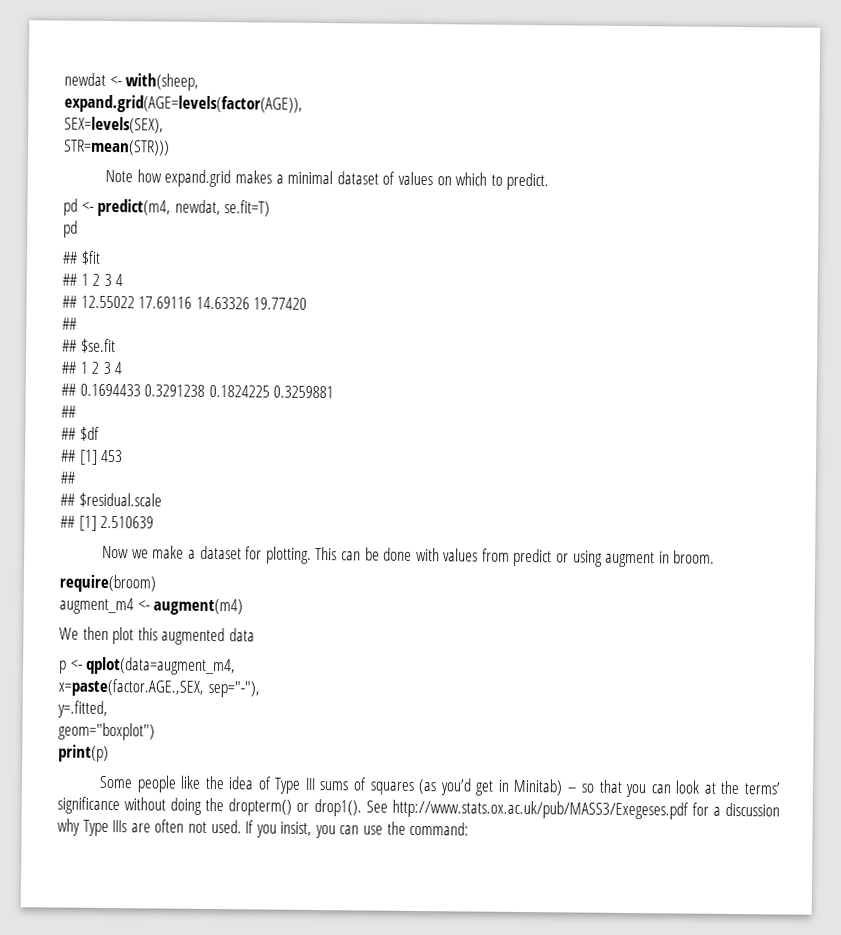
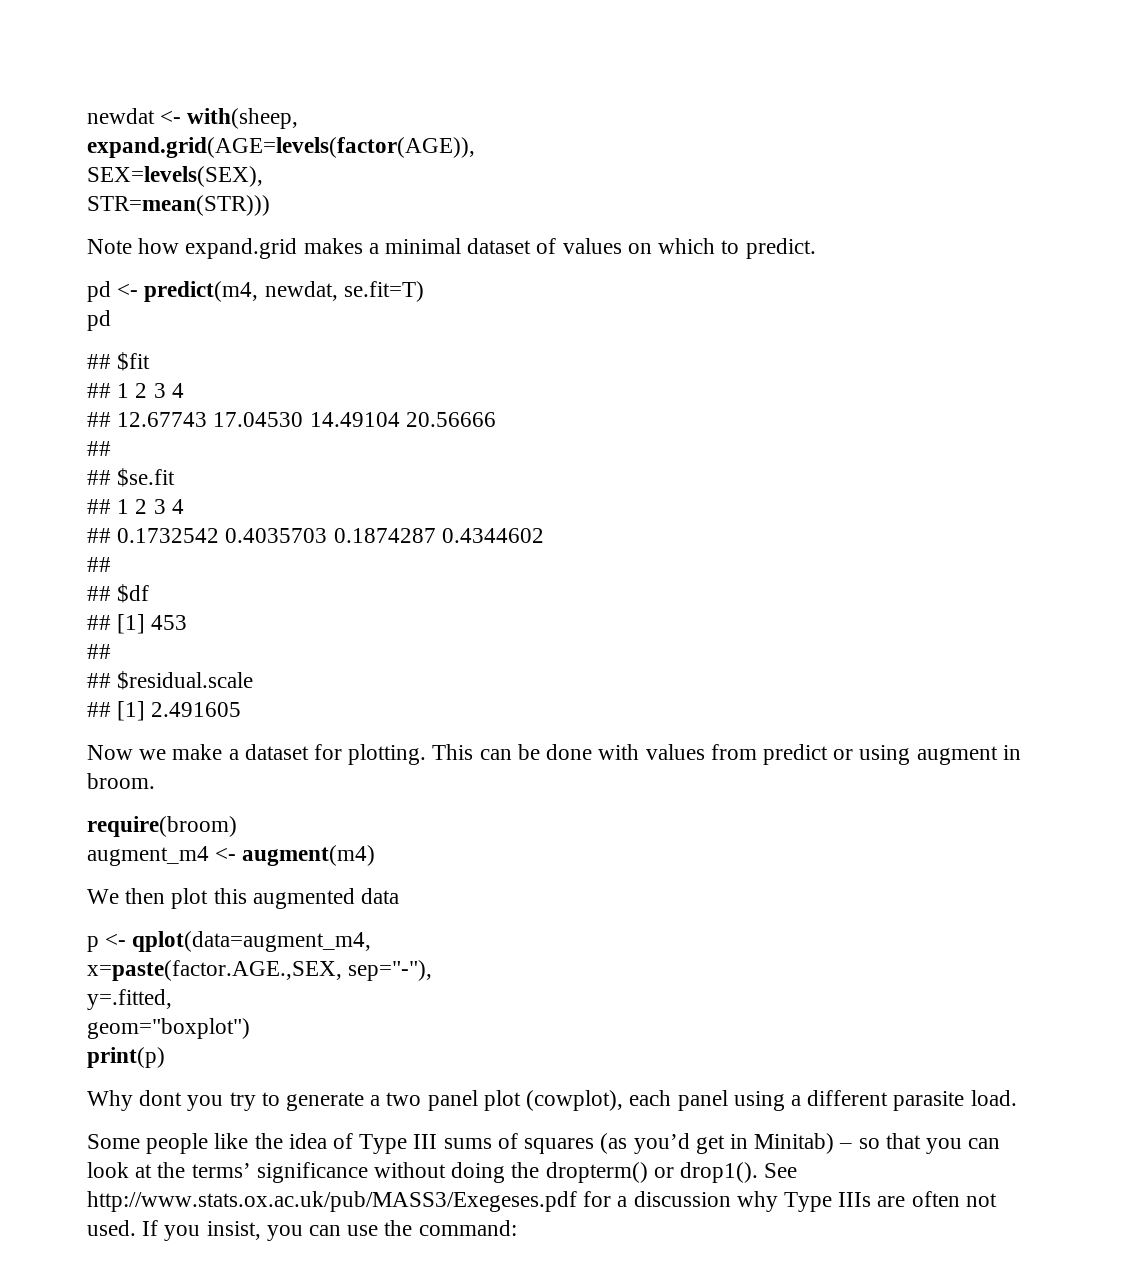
- ## 12.55022 17.69116 14.63326 19.77420
+ ## 12.67743 17.04530 14.49104 20.56666
- ## 0.1694433 0.3291238 0.1824225 0.3259881
+ ## 0.1732542 0.4035703 0.1874287 0.4344602
- ## [1] 2.510639
+ ## [1] 2.491605
+ Why dont you try to generate a two panel plot (cowplot), each panel using a different parasite load.

